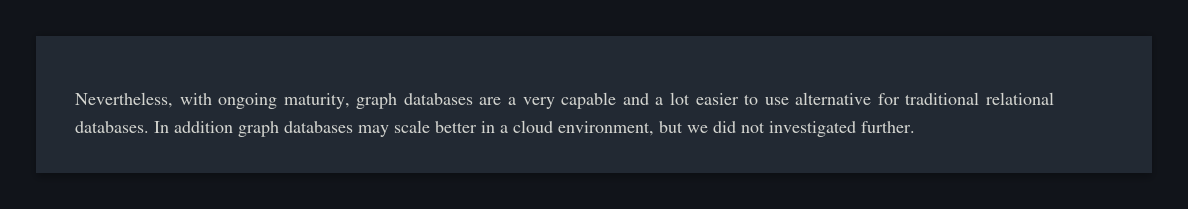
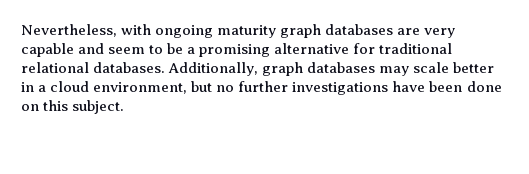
- Nevertheless, with ongoing maturity, graph databases are a very capable and a lot easier to use alternative for traditional relational databases.
+ Nevertheless, with ongoing maturity graph databases are very capable and seem to be a promising alternative for traditional relational databases.
- In addition graph databases may scale better in a cloud environment, but we did not investigated further.
+ Additionally, graph databases may scale better in a cloud environment, but no further investigations have been done on this subject.

